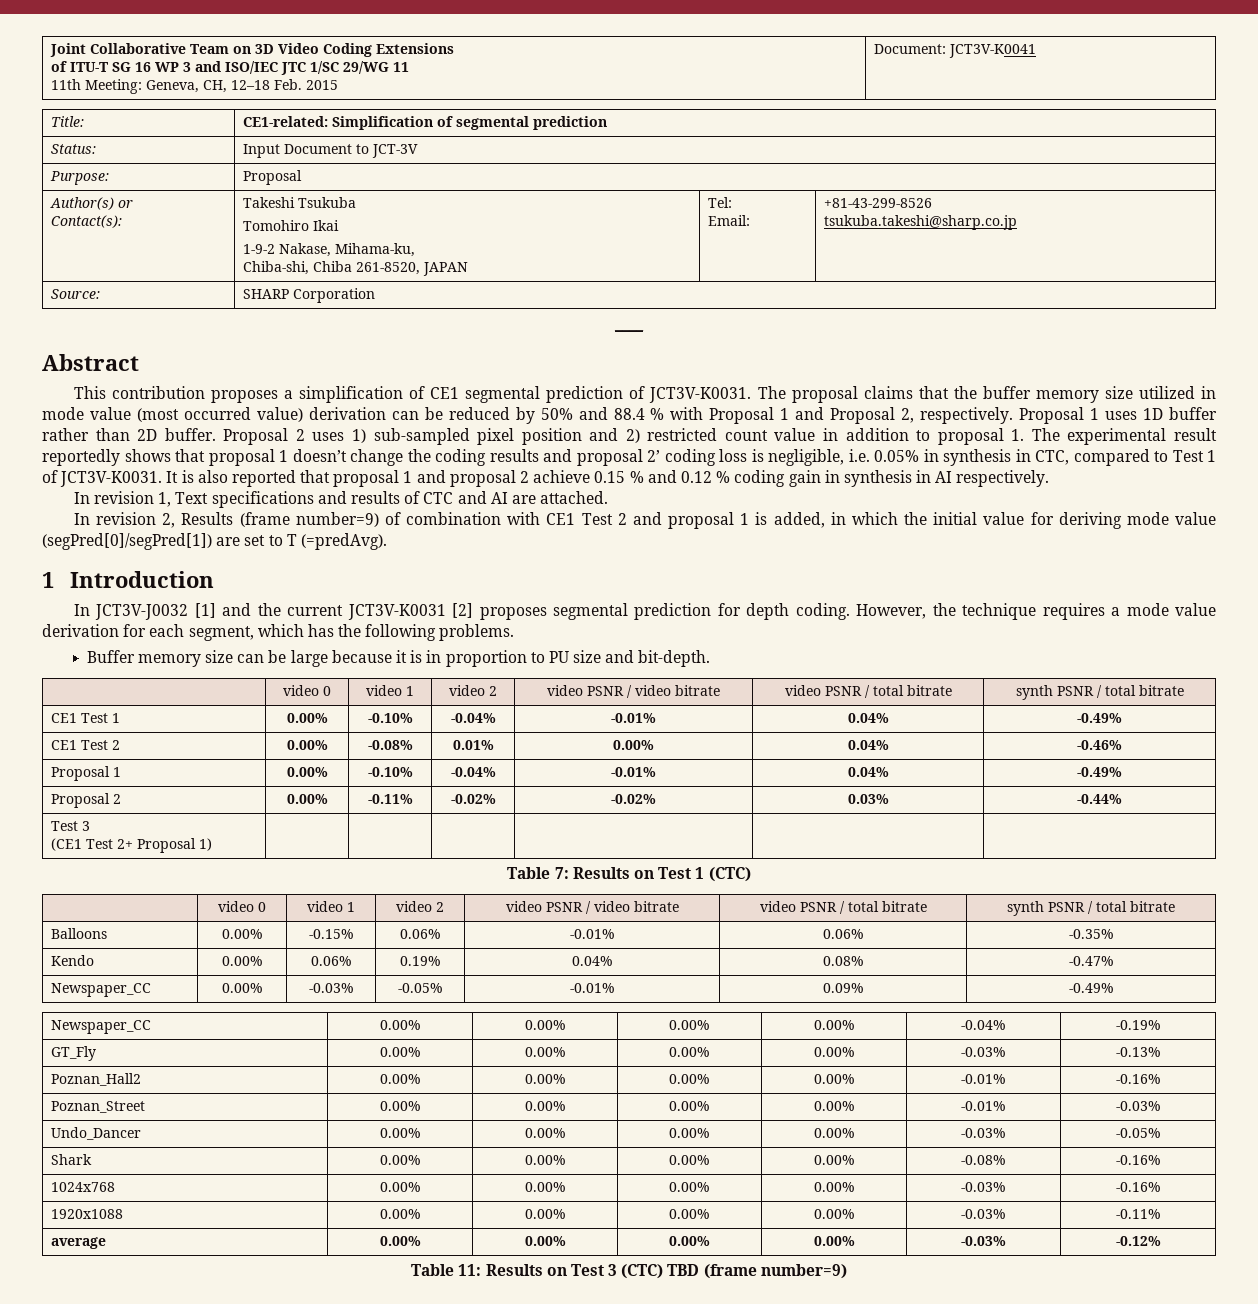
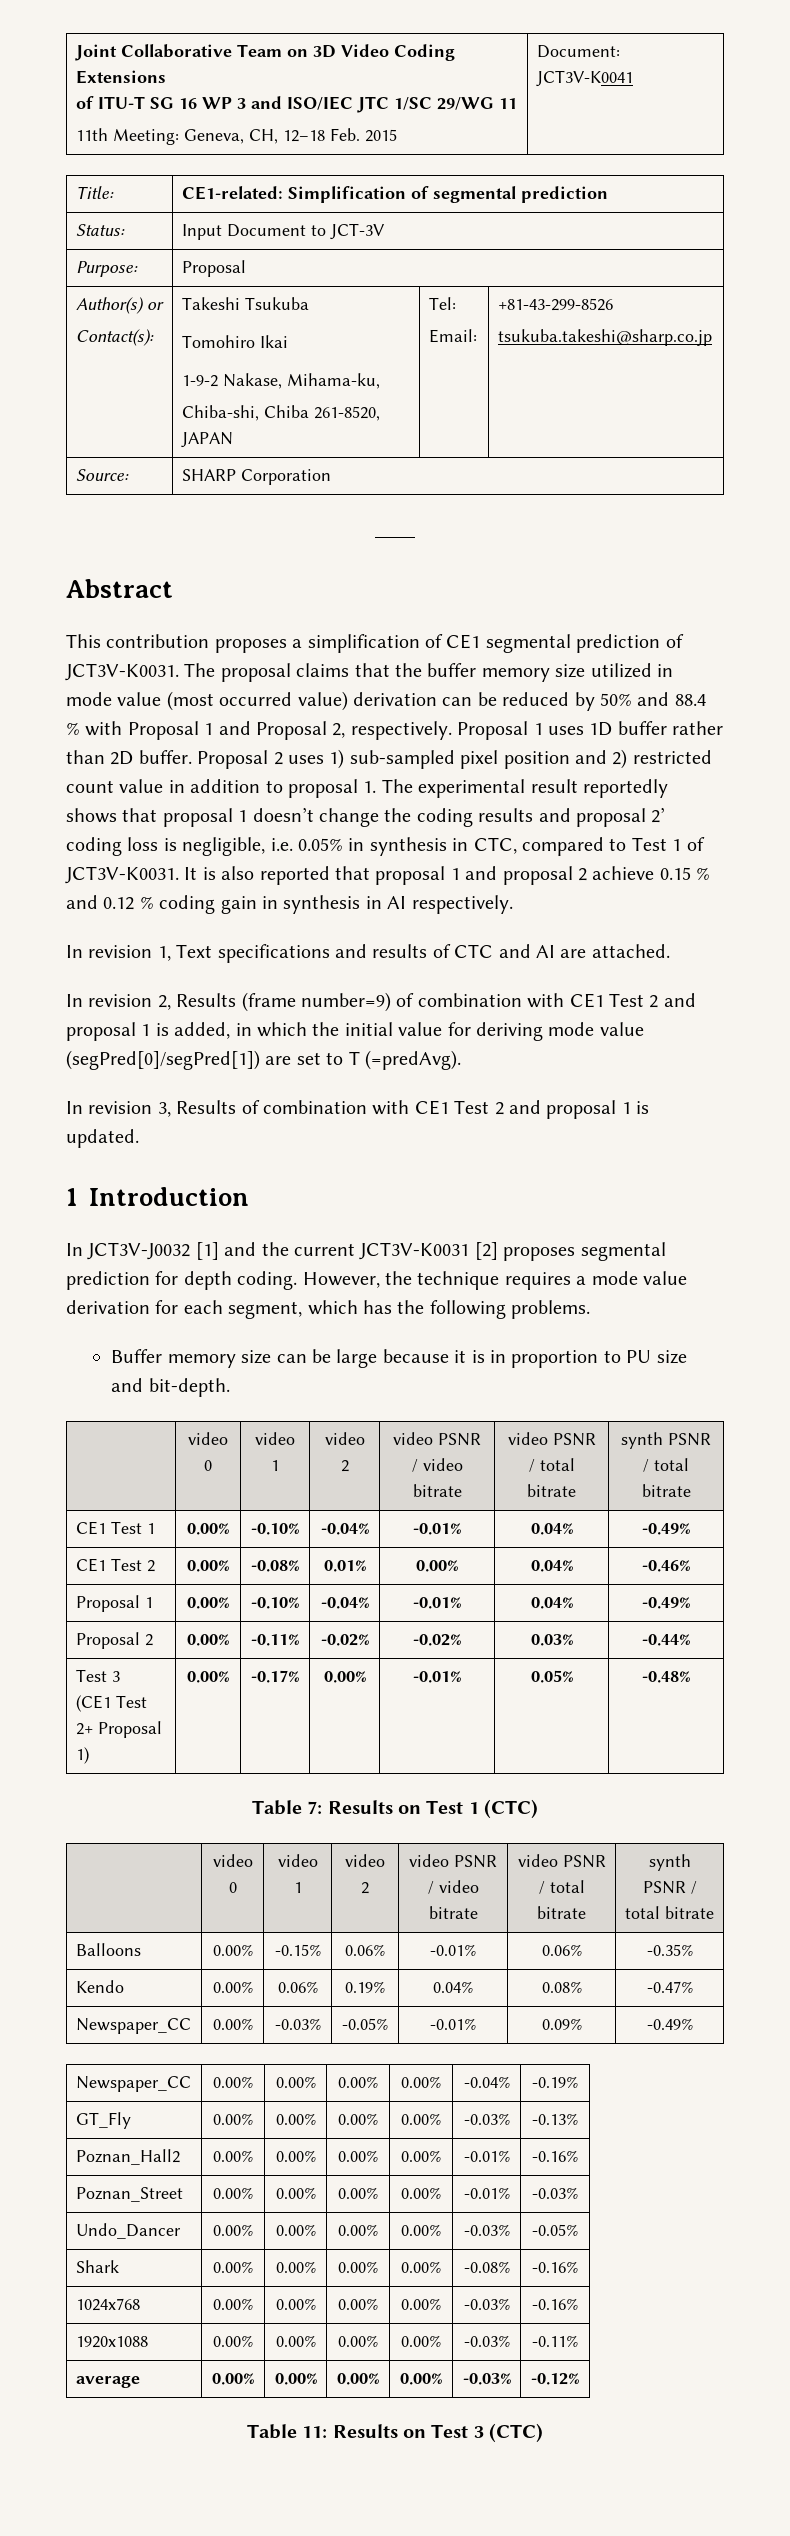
+ In revision 3, Results of combination with CE1 Test 2 and proposal 1 is updated.
  Proposal 2 | 0.00% | -0.11% | -0.02% | -0.02% | 0.03% | -0.44%
  Test 3
- (CE1 Test 2+ Proposal 1) | | | | | |
+ (CE1 Test 2+ Proposal 1) | 0.00% | -0.17% | 0.00% | -0.01% | 0.05% | -0.48%
- Table 11: Results on Test 3 (CTC) TBD (frame number=9)
+ Table 11: Results on Test 3 (CTC)

